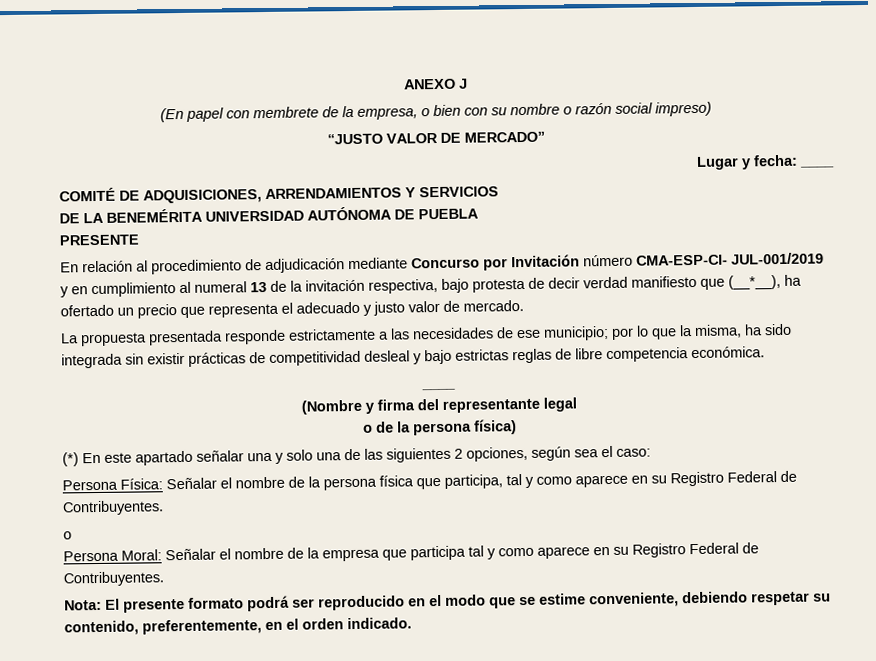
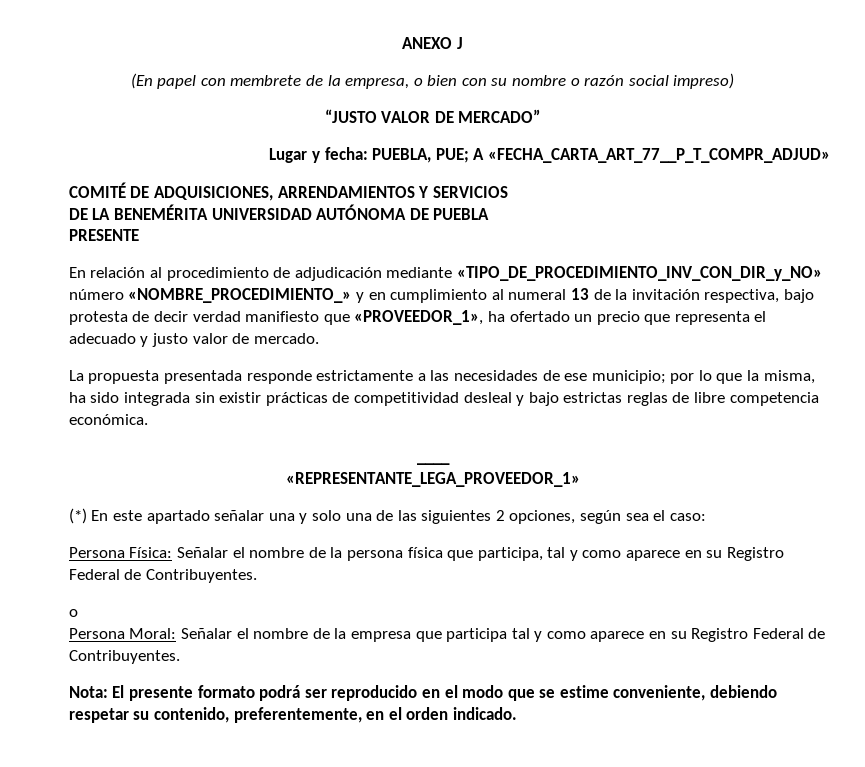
- Lugar y fecha: ____
+ Lugar y fecha: PUEBLA, PUE; A «FECHA_CARTA_ART_77__P_T_COMPR_ADJUD»
- En relación al procedimiento de adjudicación mediante Concurso por Invitación número CMA-ESP-CI- JUL-001/2019 y en cumplimiento al numeral 13 de la invitación respectiva, bajo protesta de decir verdad manifiesto que (__*__), ha ofertado un precio que representa el adecuado y justo valor de mercado.
+ En relación al procedimiento de adjudicación mediante «TIPO_DE_PROCEDIMIENTO_INV_CON_DIR_y_NO» número «NOMBRE_PROCEDIMIENTO_» y en cumplimiento al numeral 13 de la invitación respectiva, bajo protesta de decir verdad manifiesto que «PROVEEDOR_1», ha ofertado un precio que representa el adecuado y justo valor de mercado.
- (Nombre y firma del representante legal
- o de la persona física)
+ «REPRESENTANTE_LEGA_PROVEEDOR_1»

